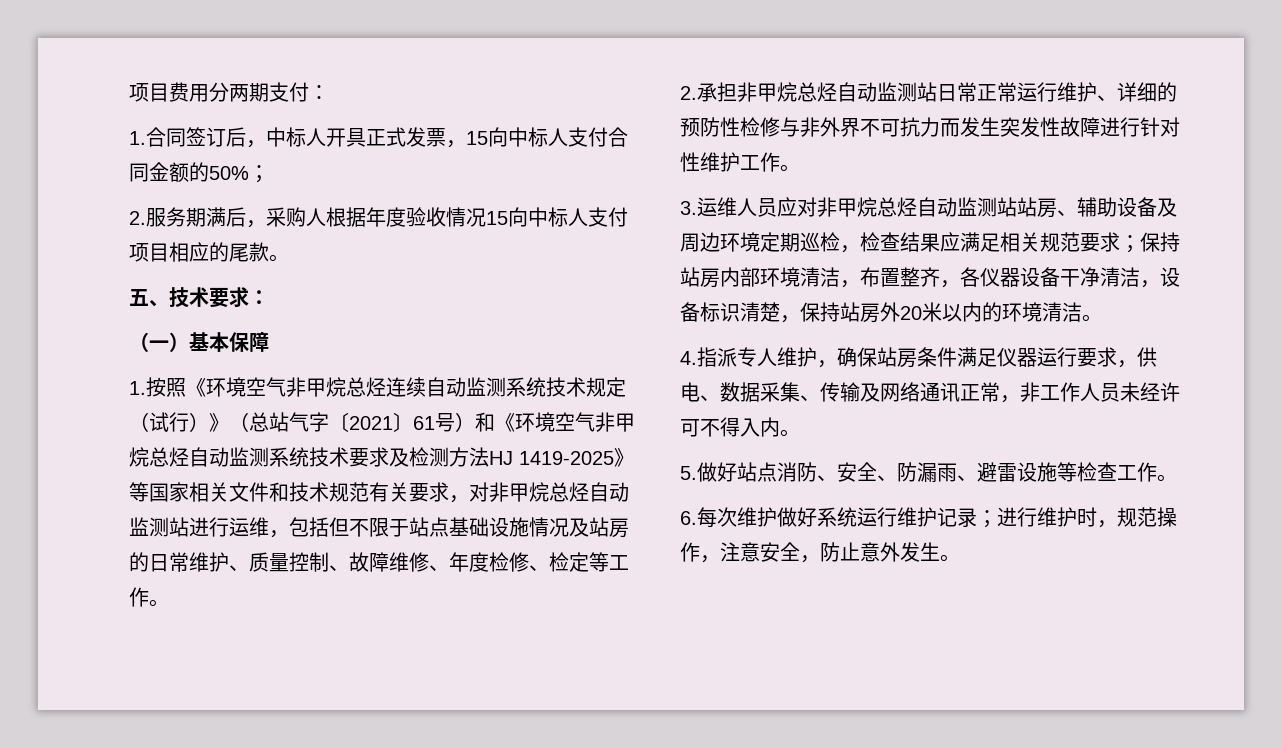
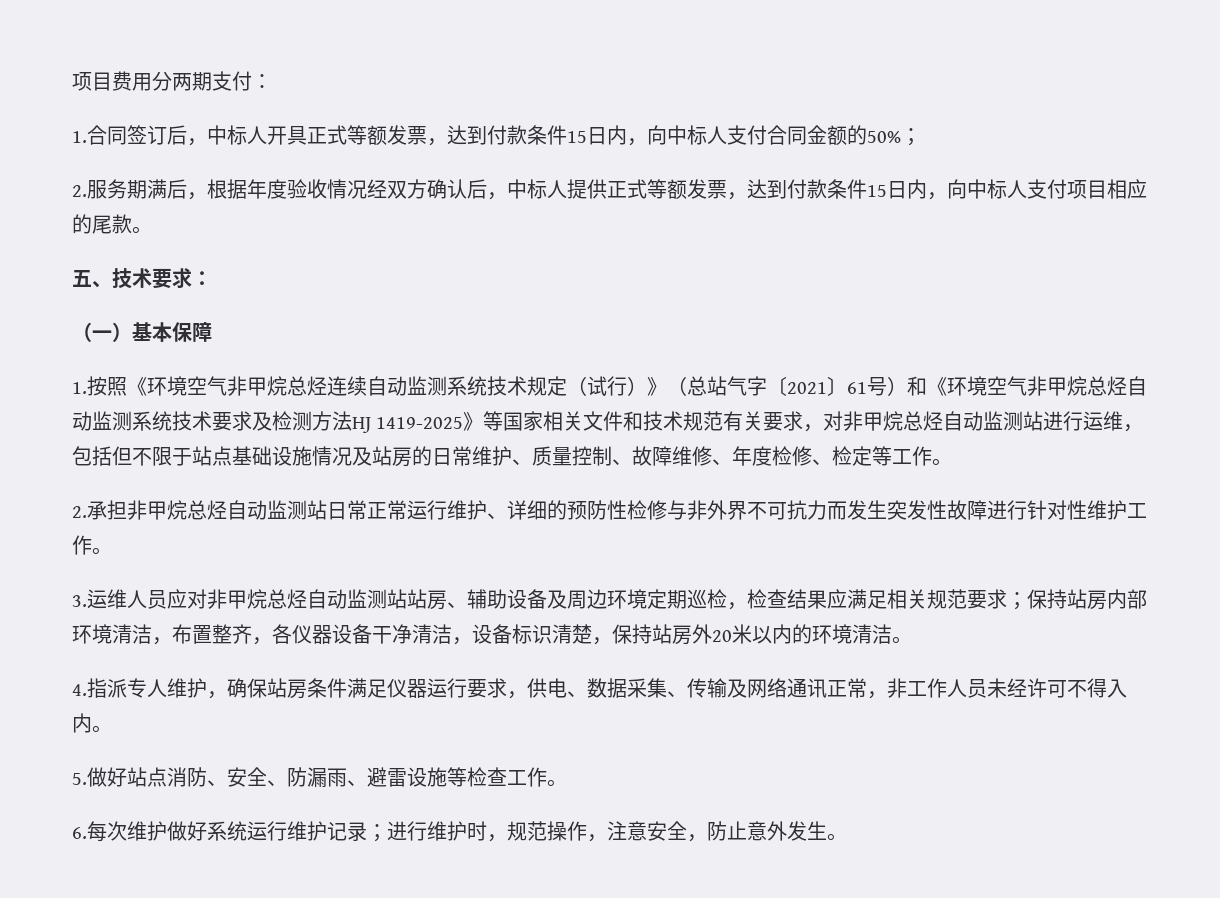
- 1.合同签订后，中标人开具正式发票，15向中标人支付合同金额的50%；
+ 1.合同签订后，中标人开具正式等额发票，达到付款条件15日内，向中标人支付合同金额的50%；
- 2.服务期满后，采购人根据年度验收情况15向中标人支付项目相应的尾款。
+ 2.服务期满后，根据年度验收情况经双方确认后，中标人提供正式等额发票，达到付款条件15日内，向中标人支付项目相应的尾款。

